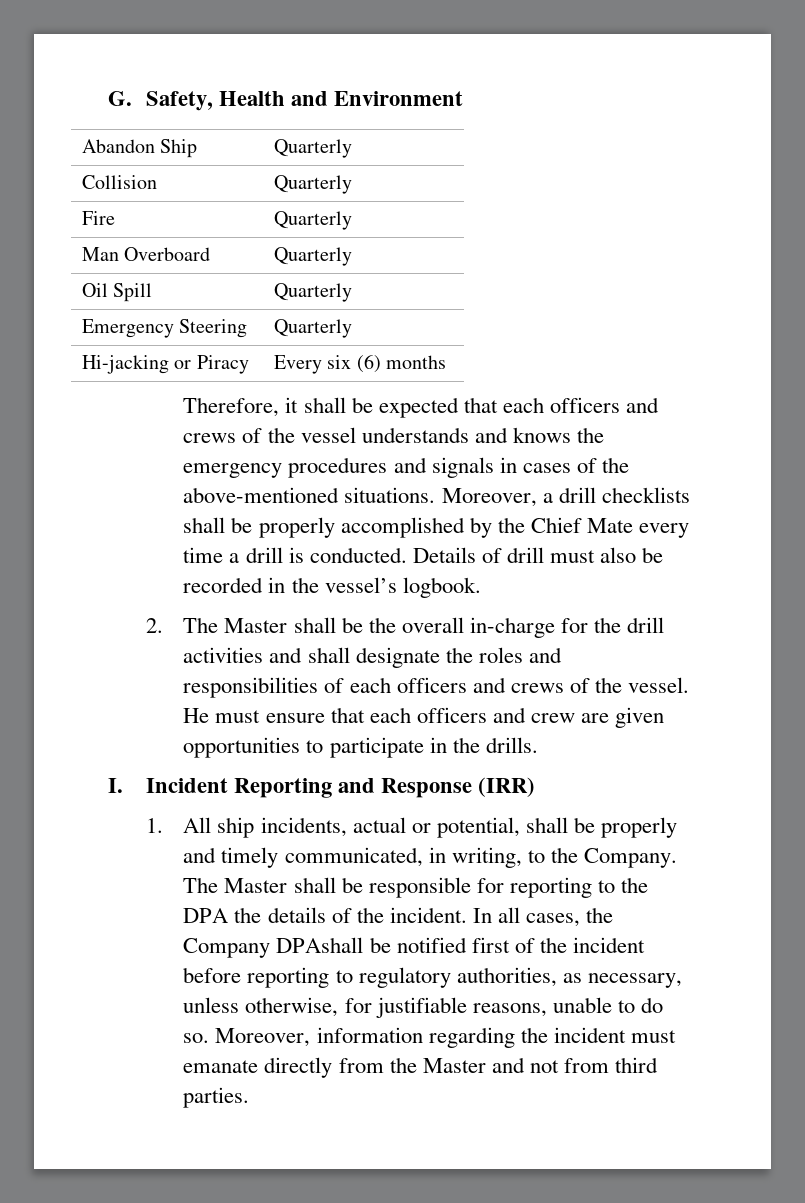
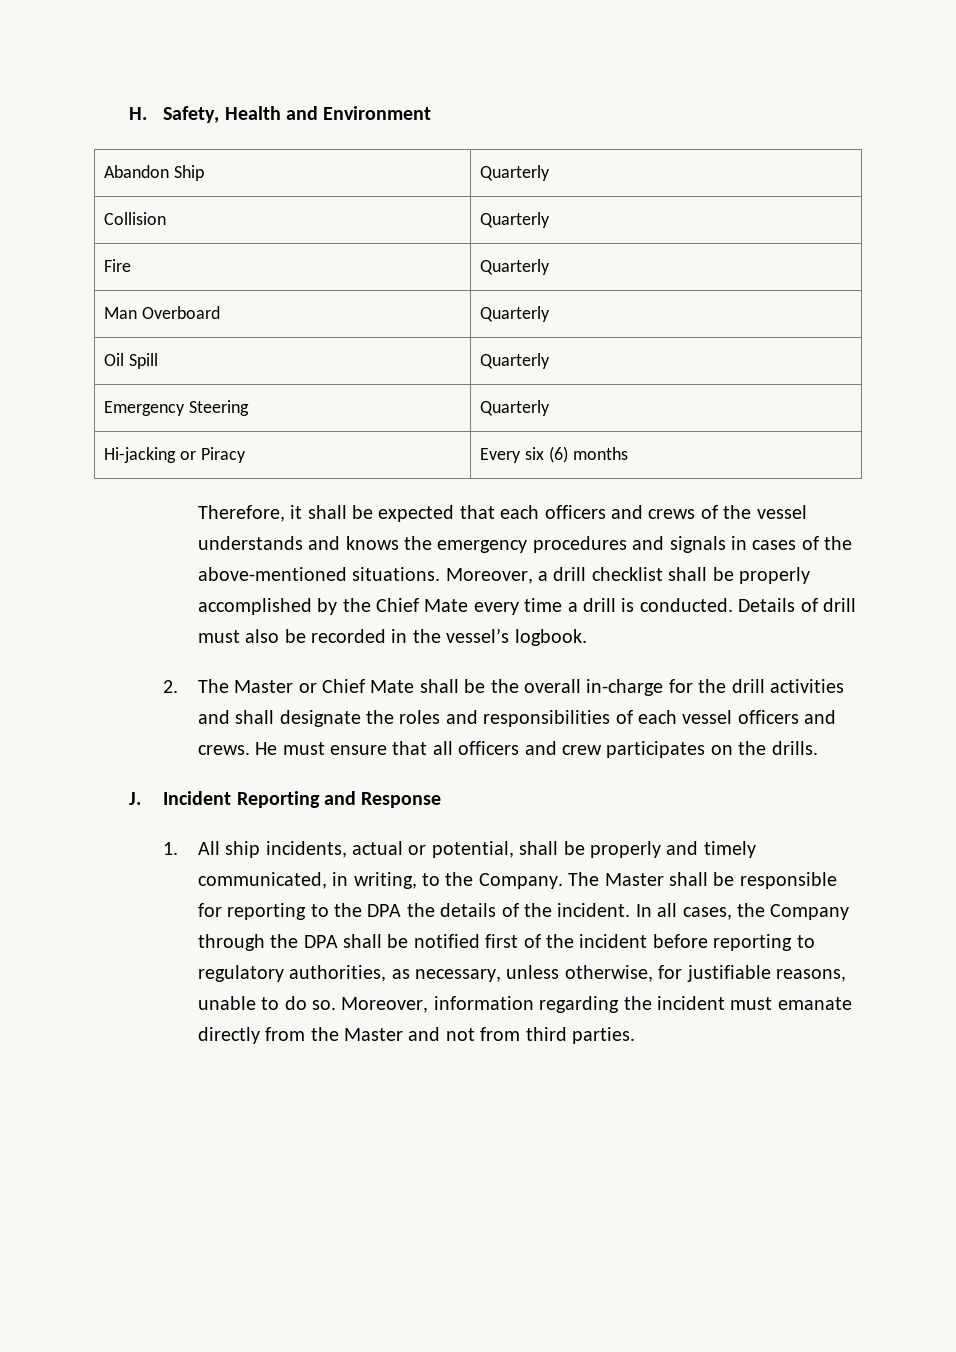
- G. Safety, Health and Environment
+ H. Safety, Health and Environment
- Moreover, a drill checklists shall be properly accomplished by the Chief Mate every time a drill is conducted.
+ Moreover, a drill checklist shall be properly accomplished by the Chief Mate every time a drill is conducted.
- 2. The Master shall be the overall in-charge for the drill activities and shall designate the roles and responsibilities of each officers and crews of the vessel.
+ 2. The Master or Chief Mate shall be the overall in-charge for the drill activities and shall designate the roles and responsibilities of each vessel officers and crews.
- He must ensure that each officers and crew are given opportunities to participate in the drills.
+ He must ensure that all officers and crew participates on the drills.
- I. Incident Reporting and Response (IRR)
+ J. Incident Reporting and Response
- In all cases, the Company DPAshall be notified first of the incident before reporting to regulatory authorities, as necessary, unless otherwise, for justifiable reasons, unable to do so.
+ In all cases, the Company through the DPA shall be notified first of the incident before reporting to regulatory authorities, as necessary, unless otherwise, for justifiable reasons, unable to do so.

